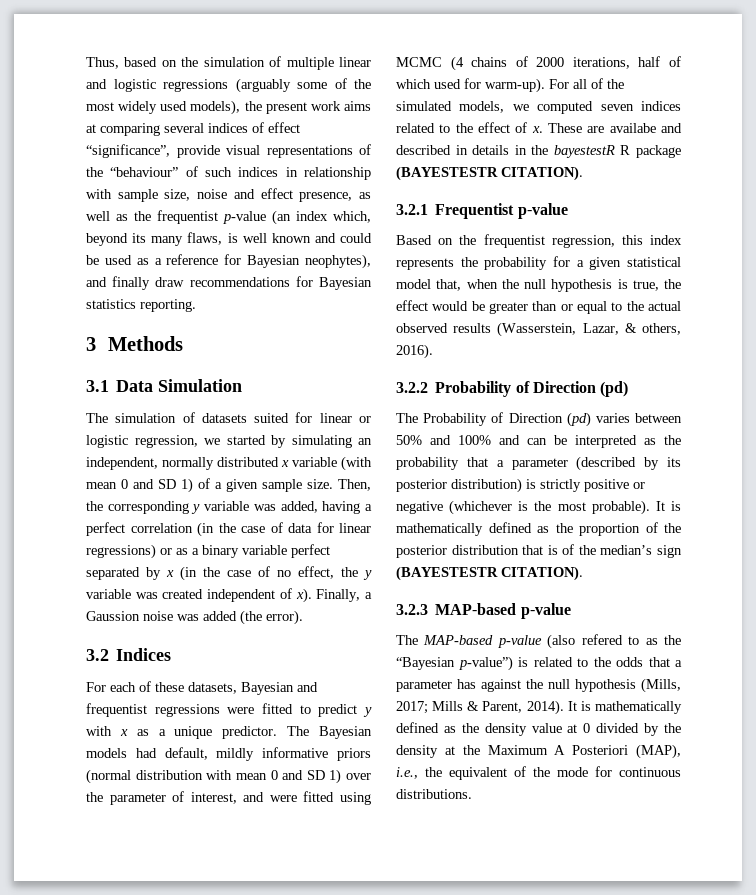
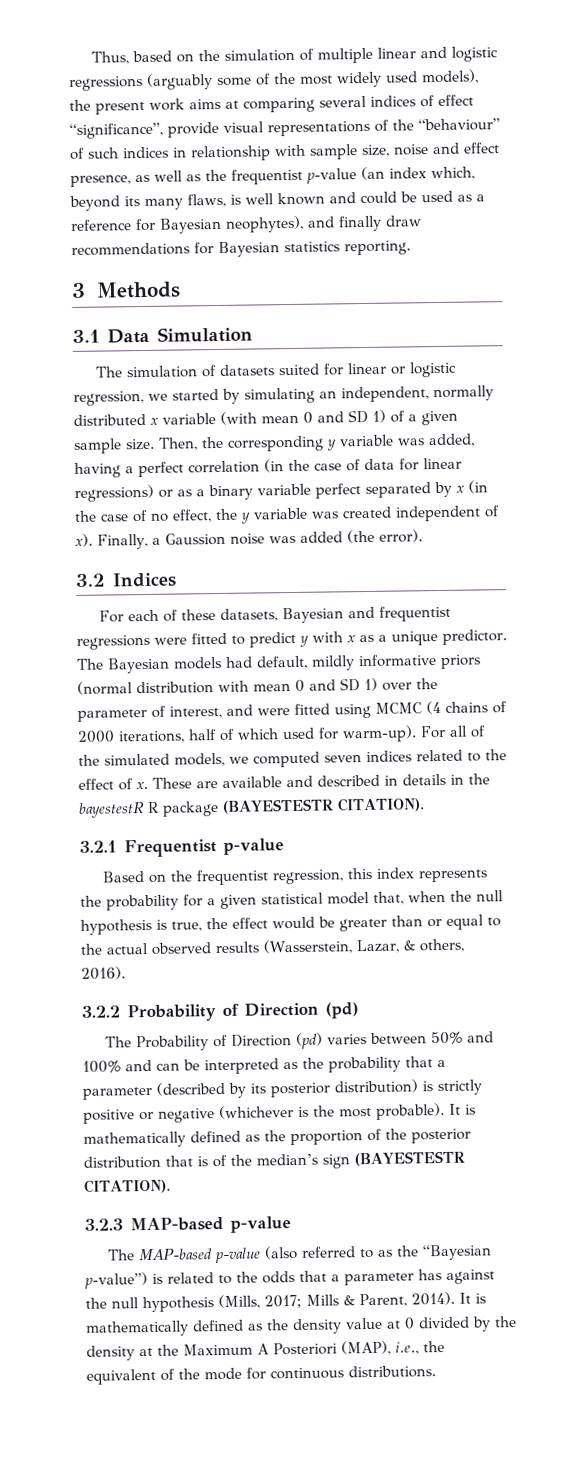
- These are availabe and described in details in the bayestestR R package (BAYESTESTR CITATION).
+ These are available and described in details in the bayestestR R package (BAYESTESTR CITATION).
- The MAP-based p-value (also refered to as the “Bayesian p-value”) is related to the odds that a parameter has against the null hypothesis (Mills, 2017; Mills & Parent, 2014).
+ The MAP-based p-value (also referred to as the “Bayesian p-value”) is related to the odds that a parameter has against the null hypothesis (Mills, 2017; Mills & Parent, 2014).

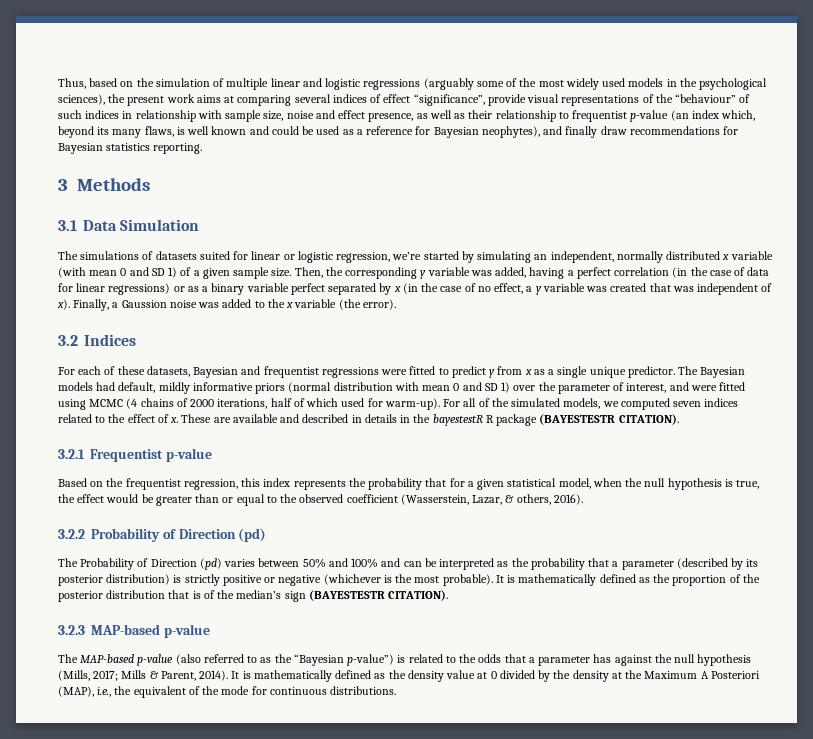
- Thus, based on the simulation of multiple linear and logistic regressions (arguably some of the most widely used models), the present work aims at comparing several indices of effect “significance”, provide visual representations of the “behaviour” of such indices in relationship with sample size, noise and effect presence, as well as the frequentist p-value (an index which, beyond its many flaws, is well known and could be used as a reference for Bayesian neophytes), and finally draw recommendations for Bayesian statistics reporting.
+ Thus, based on the simulation of multiple linear and logistic regressions (arguably some of the most widely used models in the psychological sciences), the present work aims at comparing several indices of effect “significance”, provide visual representations of the “behaviour” of such indices in relationship with sample size, noise and effect presence, as well as their relationship to frequentist p-value (an index which, beyond its many flaws, is well known and could be used as a reference for Bayesian neophytes), and finally draw recommendations for Bayesian statistics reporting.
- The simulation of datasets suited for linear or logistic regression, we started by simulating an independent, normally distributed x variable (with mean 0 and SD 1) of a given sample size.
+ The simulations of datasets suited for linear or logistic regression, we’re started by simulating an independent, normally distributed x variable (with mean 0 and SD 1) of a given sample size.
- Then, the corresponding y variable was added, having a perfect correlation (in the case of data for linear regressions) or as a binary variable perfect separated by x (in the case of no effect, the y variable was created independent of x).
+ Then, the corresponding y variable was added, having a perfect correlation (in the case of data for linear regressions) or as a binary variable perfect separated by x (in the case of no effect, a y variable was created that was independent of x).
- Finally, a Gaussion noise was added (the error).
+ Finally, a Gaussion noise was added to the x variable (the error).
- For each of these datasets, Bayesian and frequentist regressions were fitted to predict y with x as a unique predictor.
+ For each of these datasets, Bayesian and frequentist regressions were fitted to predict y from x as a single unique predictor.
- Based on the frequentist regression, this index represents the probability for a given statistical model that, when the null hypothesis is true, the effect would be greater than or equal to the actual observed results (Wasserstein, Lazar, & others, 2016).
+ Based on the frequentist regression, this index represents the probability that for a given statistical model, when the null hypothesis is true, the effect would be greater than or equal to the observed coefficient (Wasserstein, Lazar, & others, 2016).

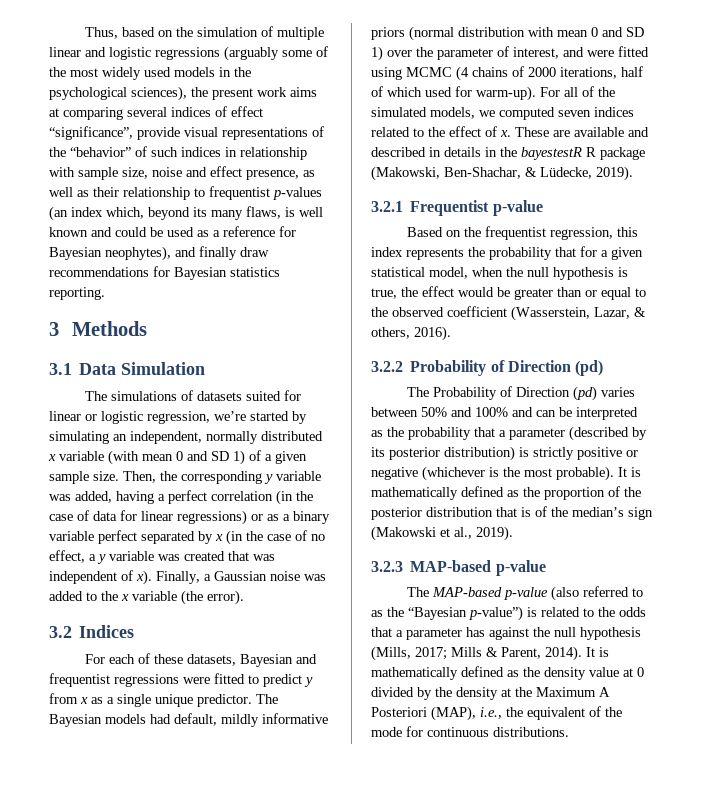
- Thus, based on the simulation of multiple linear and logistic regressions (arguably some of the most widely used models in the psychological sciences), the present work aims at comparing several indices of effect “significance”, provide visual representations of the “behaviour” of such indices in relationship with sample size, noise and effect presence, as well as their relationship to frequentist p-value (an index which, beyond its many flaws, is well known and could be used as a reference for Bayesian neophytes), and finally draw recommendations for Bayesian statistics reporting.
+ Thus, based on the simulation of multiple linear and logistic regressions (arguably some of the most widely used models in the psychological sciences), the present work aims at comparing several indices of effect “significance”, provide visual representations of the “behavior” of such indices in relationship with sample size, noise and effect presence, as well as their relationship to frequentist p-values (an index which, beyond its many flaws, is well known and could be used as a reference for Bayesian neophytes), and finally draw recommendations for Bayesian statistics reporting.
- Finally, a Gaussion noise was added to the x variable (the error).
+ Finally, a Gaussian noise was added to the x variable (the error).
- These are available and described in details in the bayestestR R package (BAYESTESTR CITATION).
+ These are available and described in details in the bayestestR R package (Makowski, Ben-Shachar, & Lüdecke, 2019).
- It is mathematically defined as the proportion of the posterior distribution that is of the median’s sign (BAYESTESTR CITATION).
+ It is mathematically defined as the proportion of the posterior distribution that is of the median’s sign (Makowski et al., 2019).

